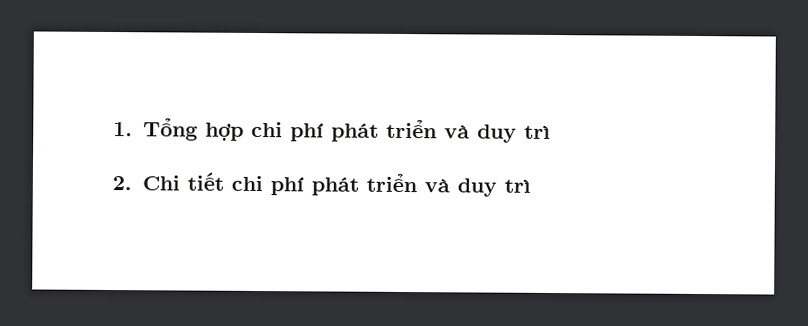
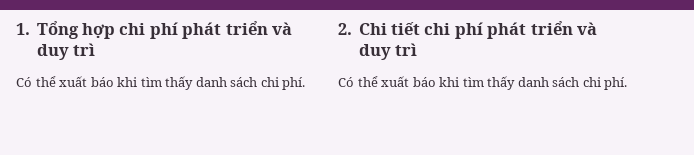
  1. Tổng hợp chi phí phát triển và duy trì
+ Có thể xuất báo khi tìm thấy danh sách chi phí.
  2. Chi tiết chi phí phát triển và duy trì
+ Có thể xuất báo khi tìm thấy danh sách chi phí.

